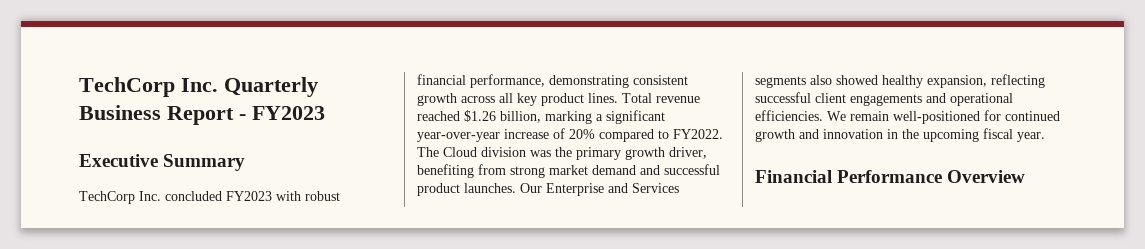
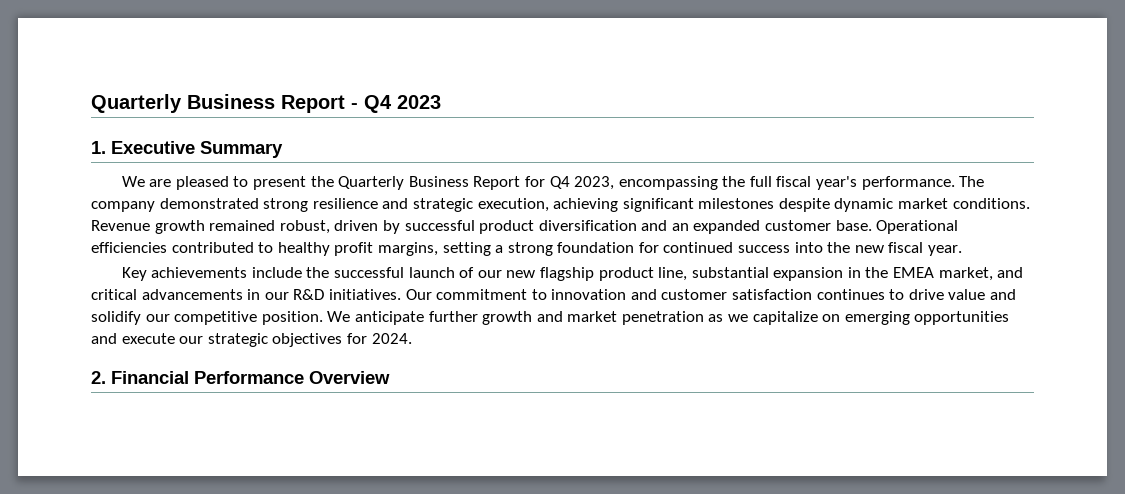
- TechCorp Inc. Quarterly Business Report - FY2023
- Executive Summary
+ Quarterly Business Report - Q4 2023
+ 1. Executive Summary
- TechCorp Inc. concluded FY2023 with robust financial performance, demonstrating consistent growth across all key product lines. Total revenue reached $1.26 billion, marking a significant year-over-year increase of 20% compared to FY2022. The Cloud division was the primary growth driver, benefiting from strong market demand and successful product launches. Our Enterprise and Services segments also showed healthy expansion, reflecting successful client engagements and operational efficiencies. We remain well-positioned for continued growth and innovation in the upcoming fiscal year.
- Financial Performance Overview
+ We are pleased to present the Quarterly Business Report for Q4 2023, encompassing the full fiscal year's performance. The company demonstrated strong resilience and strategic execution, achieving significant milestones despite dynamic market conditions. Revenue growth remained robust, driven by successful product diversification and an expanded customer base. Operational efficiencies contributed to healthy profit margins, setting a strong foundation for continued success into the new fiscal year.
+ Key achievements include the successful launch of our new flagship product line, substantial expansion in the EMEA market, and critical advancements in our R&D initiatives. Our commitment to innovation and customer satisfaction continues to drive value and solidify our competitive position. We anticipate further growth and market penetration as we capitalize on emerging opportunities and execute our strategic objectives for 2024.
+ 2. Financial Performance Overview

